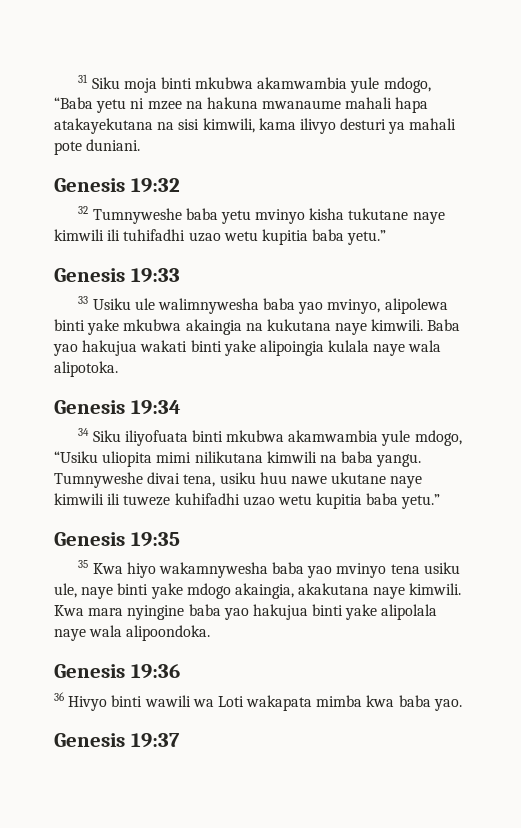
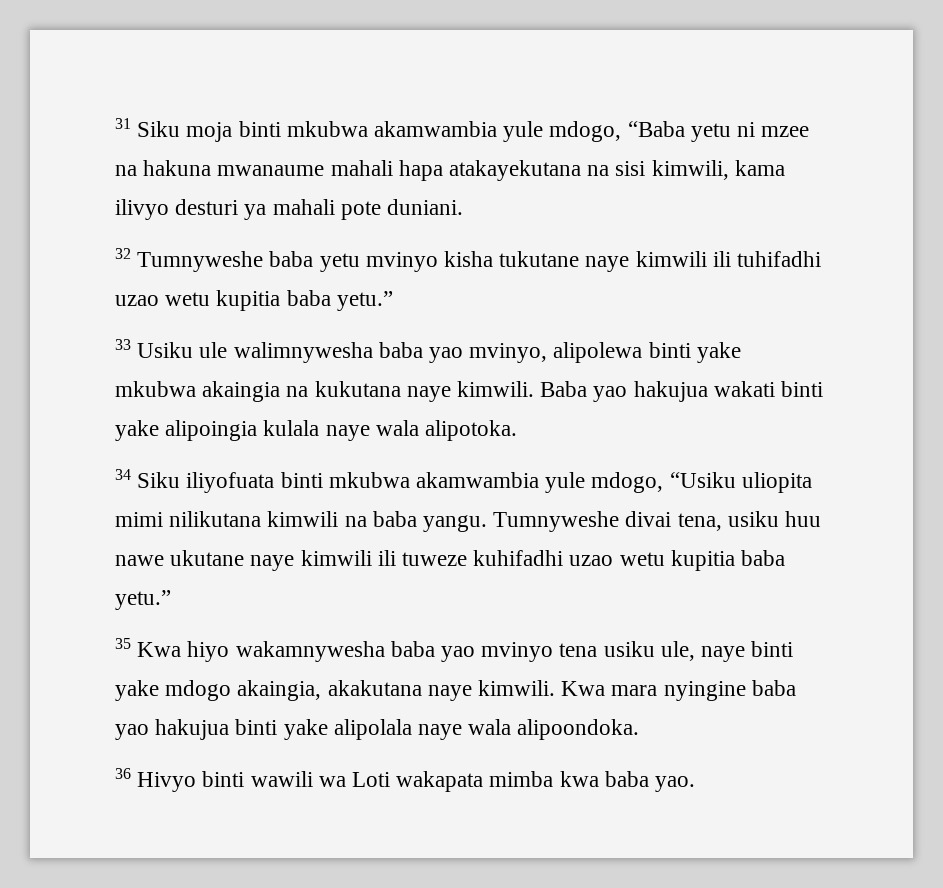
- Genesis 19:32
- Genesis 19:33
- Genesis 19:34
- Genesis 19:35
- Genesis 19:36
- Genesis 19:37

